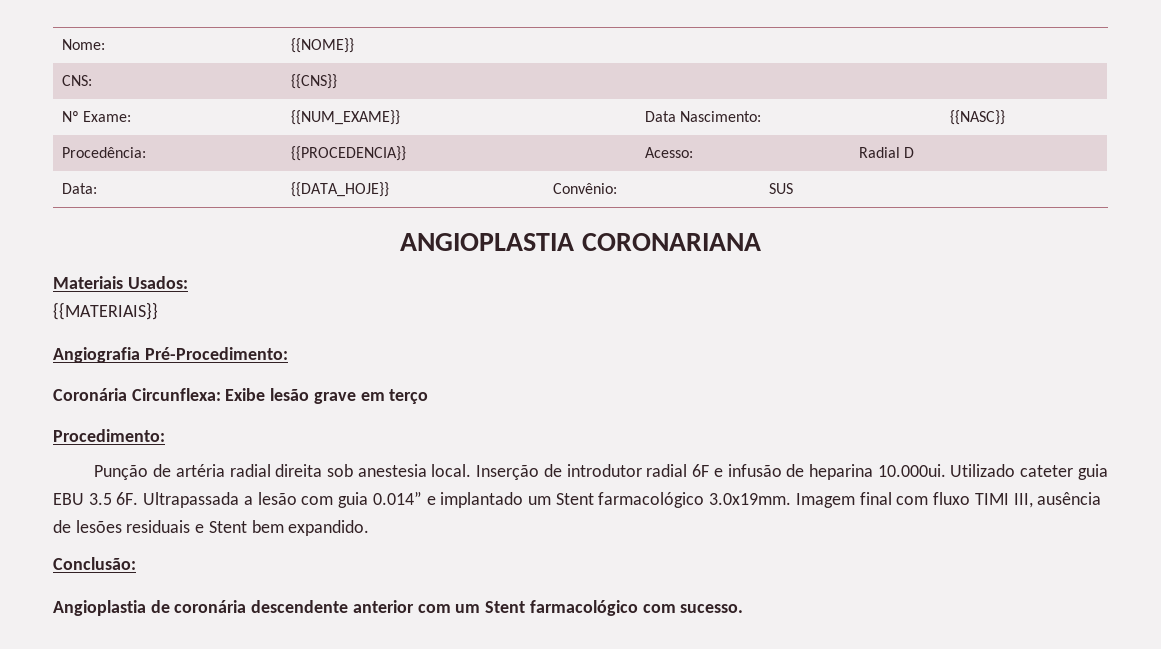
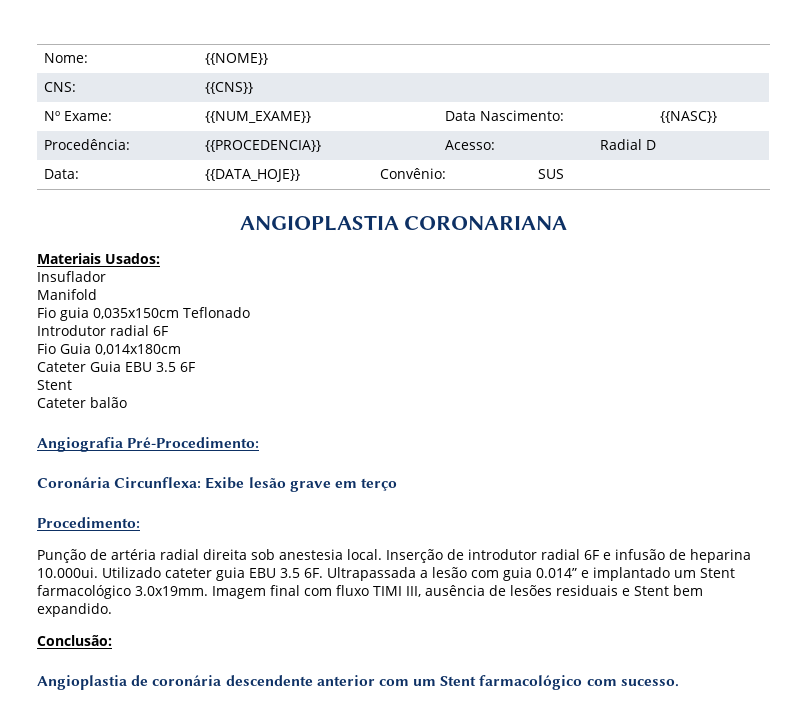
- {{MATERIAIS}}
+ Insuflador
+ Manifold
+ Fio guia 0,035x150cm Teflonado
+ Introdutor radial 6F
+ Fio Guia 0,014x180cm
+ Cateter Guia EBU 3.5 6F
+ Stent
+ Cateter balão

